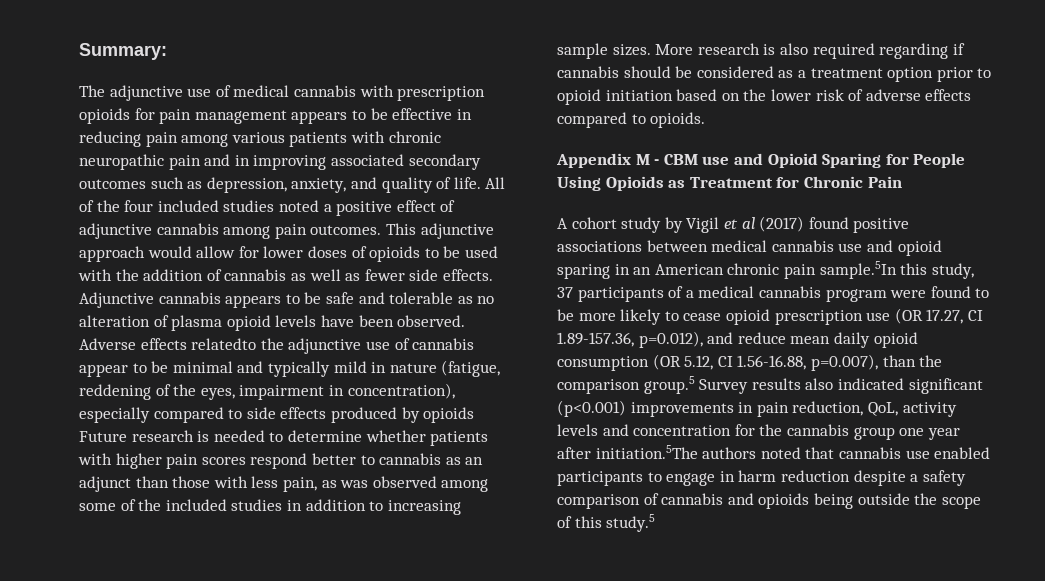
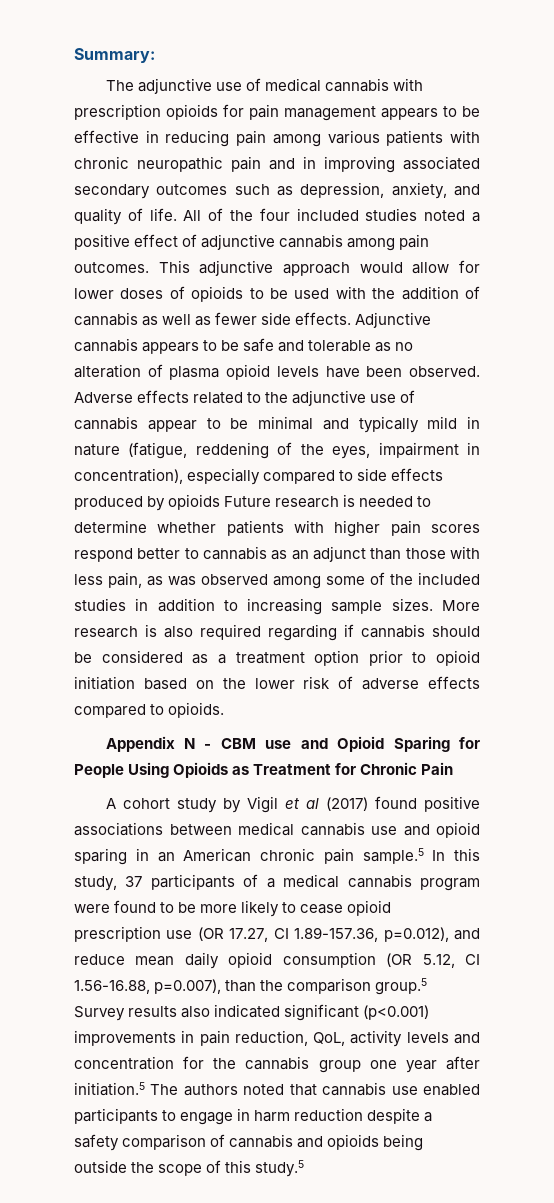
- Adverse effects relatedto the adjunctive use of cannabis appear to be minimal and typically mild in nature (fatigue, reddening of the eyes, impairment in concentration), especially compared to side effects produced by opioids Future research is needed to determine whether patients with higher pain scores respond better to cannabis as an adjunct than those with less pain, as was observed among some of the included studies in addition to increasing sample sizes.
+ Adverse effects related to the adjunctive use of cannabis appear to be minimal and typically mild in nature (fatigue, reddening of the eyes, impairment in concentration), especially compared to side effects produced by opioids Future research is needed to determine whether patients with higher pain scores respond better to cannabis as an adjunct than those with less pain, as was observed among some of the included studies in addition to increasing sample sizes.
- Appendix M - CBM use and Opioid Sparing for People Using Opioids as Treatment for Chronic Pain
+ Appendix N - CBM use and Opioid Sparing for People Using Opioids as Treatment for Chronic Pain
- A cohort study by Vigil et al (2017) found positive associations between medical cannabis use and opioid sparing in an American chronic pain sample.5In this study, 37 participants of a medical cannabis program were found to be more likely to cease opioid prescription use (OR 17.27, CI 1.89-157.36, p=0.012), and reduce mean daily opioid consumption (OR 5.12, CI 1.56-16.88, p=0.007), than the comparison group.5 Survey results also indicated significant (p<0.001) improvements in pain reduction, QoL, activity levels and concentration for the cannabis group one year after initiation.5The authors noted that cannabis use enabled participants to engage in harm reduction despite a safety comparison of cannabis and opioids being outside the scope of this study.5
+ A cohort study by Vigil et al (2017) found positive associations between medical cannabis use and opioid sparing in an American chronic pain sample.5 In this study, 37 participants of a medical cannabis program were found to be more likely to cease opioid prescription use (OR 17.27, CI 1.89-157.36, p=0.012), and reduce mean daily opioid consumption (OR 5.12, CI 1.56-16.88, p=0.007), than the comparison group.5 Survey results also indicated significant (p<0.001) improvements in pain reduction, QoL, activity levels and concentration for the cannabis group one year after initiation.5 The authors noted that cannabis use enabled participants to engage in harm reduction despite a safety comparison of cannabis and opioids being outside the scope of this study.5

